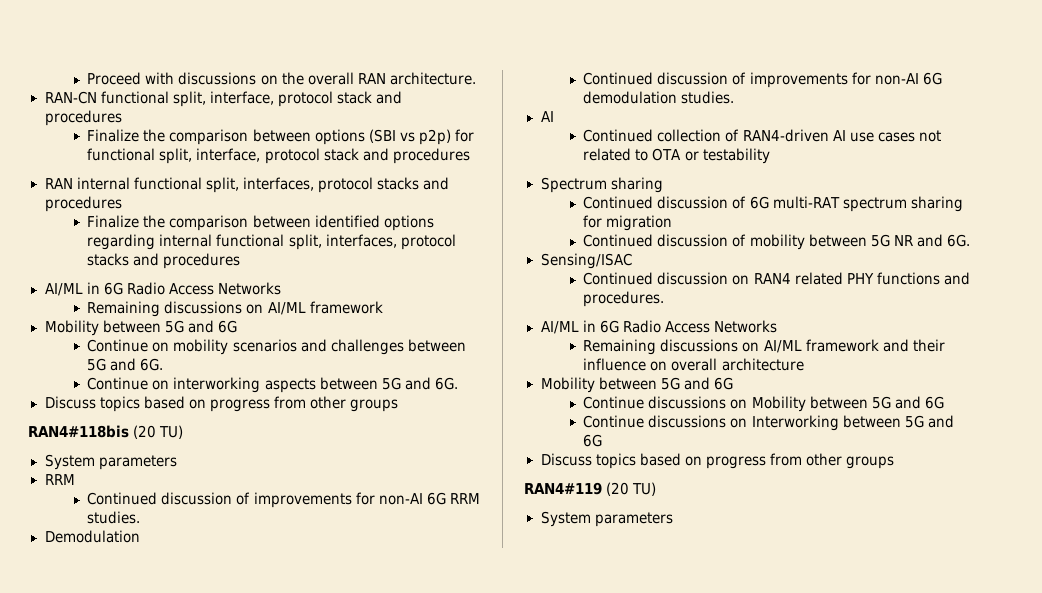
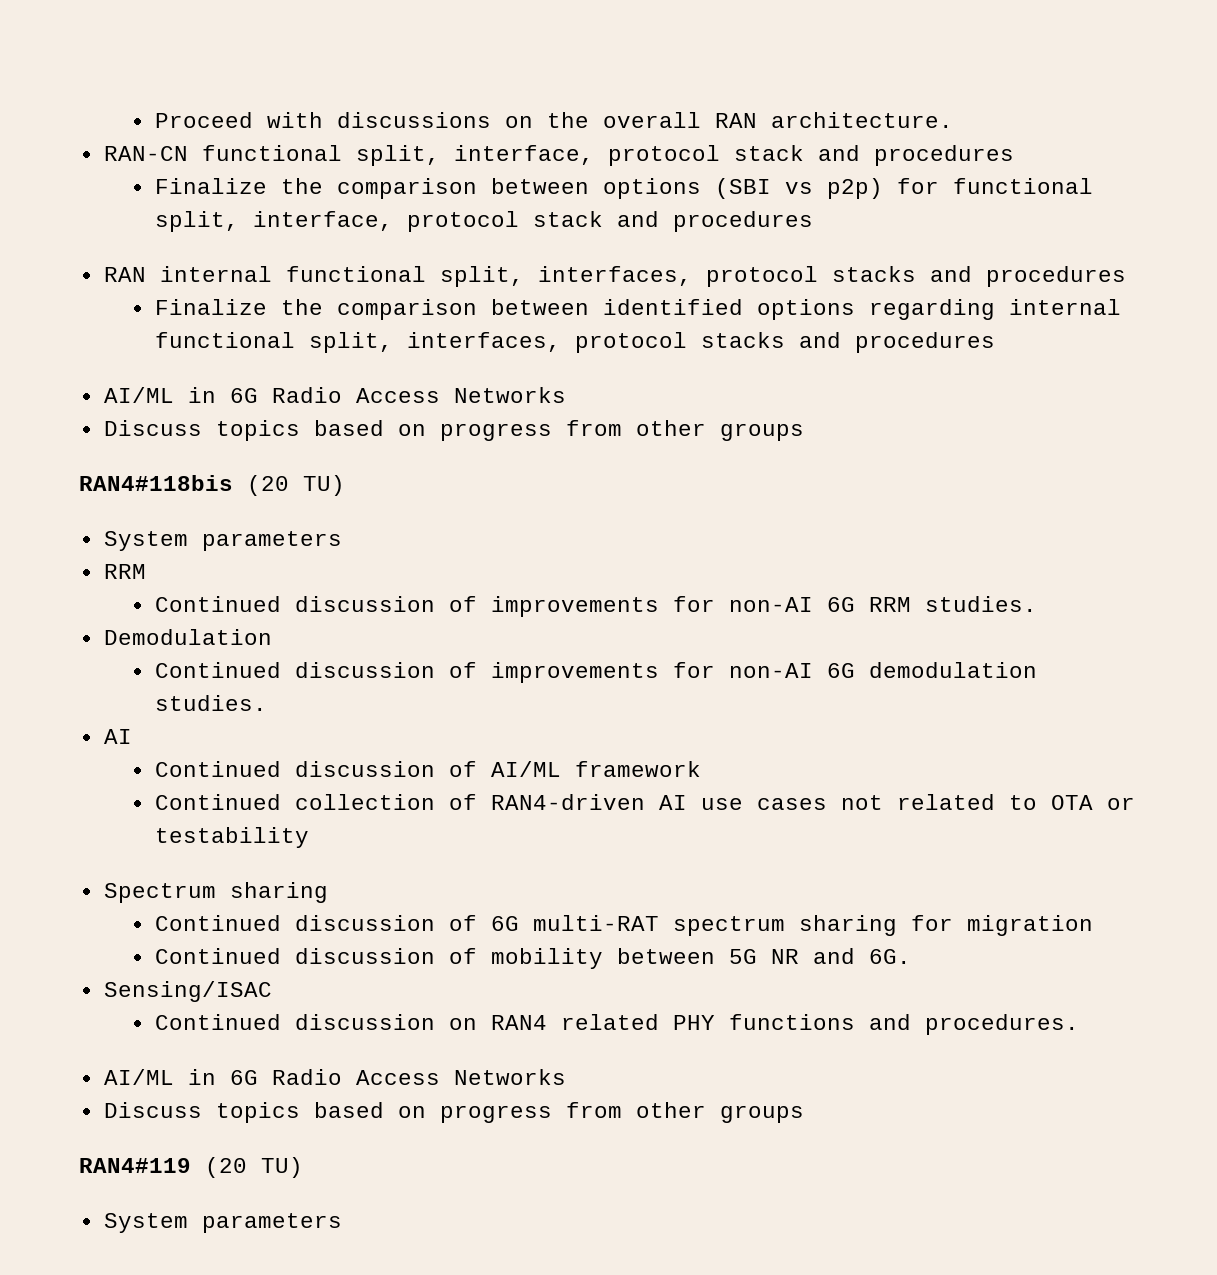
  Finalize the comparison between identified options regarding internal functional split, interfaces, protocol stacks and procedures
  AI/ML in 6G Radio Access Networks
- Remaining discussions on AI/ML framework
- Mobility between 5G and 6G
- Continue on mobility scenarios and challenges between 5G and 6G.
- Continue on interworking aspects between 5G and 6G.
+ Continued discussion of AI/ML framework
- Remaining discussions on AI/ML framework and their influence on overall architecture
- Mobility between 5G and 6G
- Continue discussions on Mobility between 5G and 6G
- Continue discussions on Interworking between 5G and 6G

